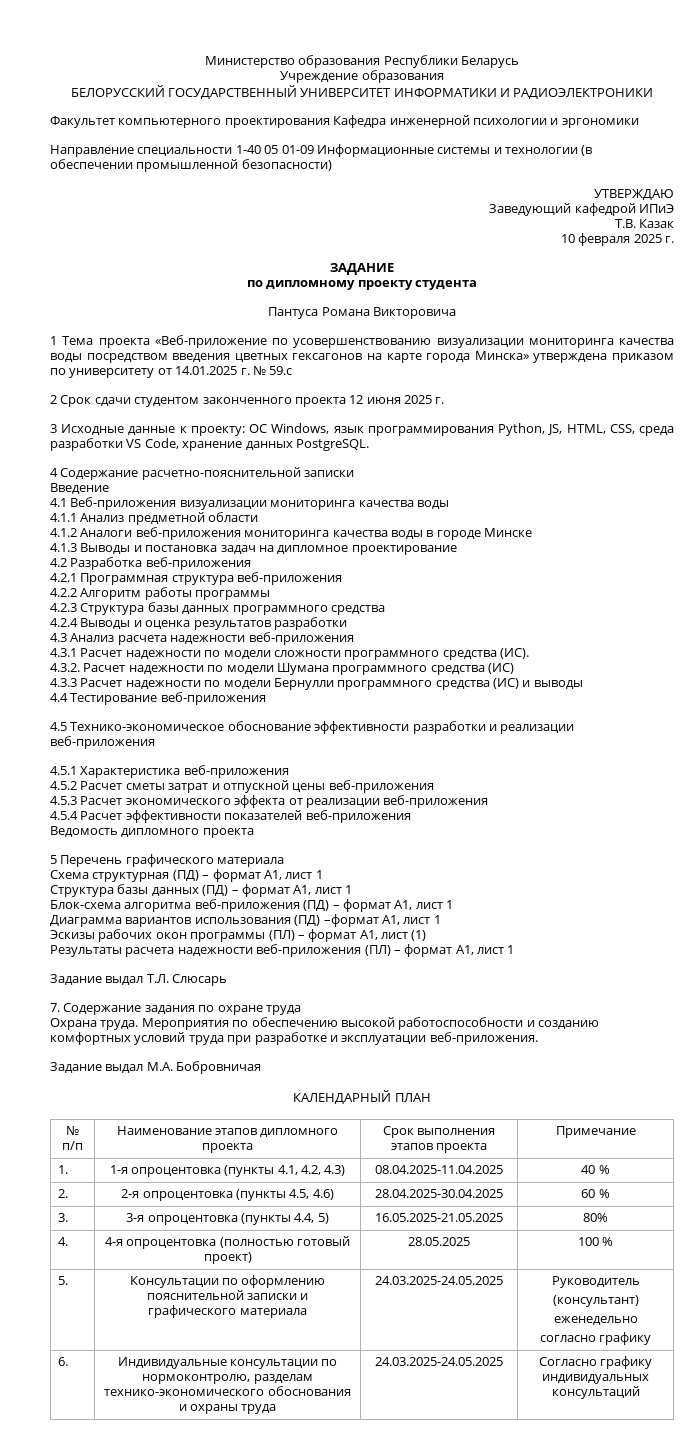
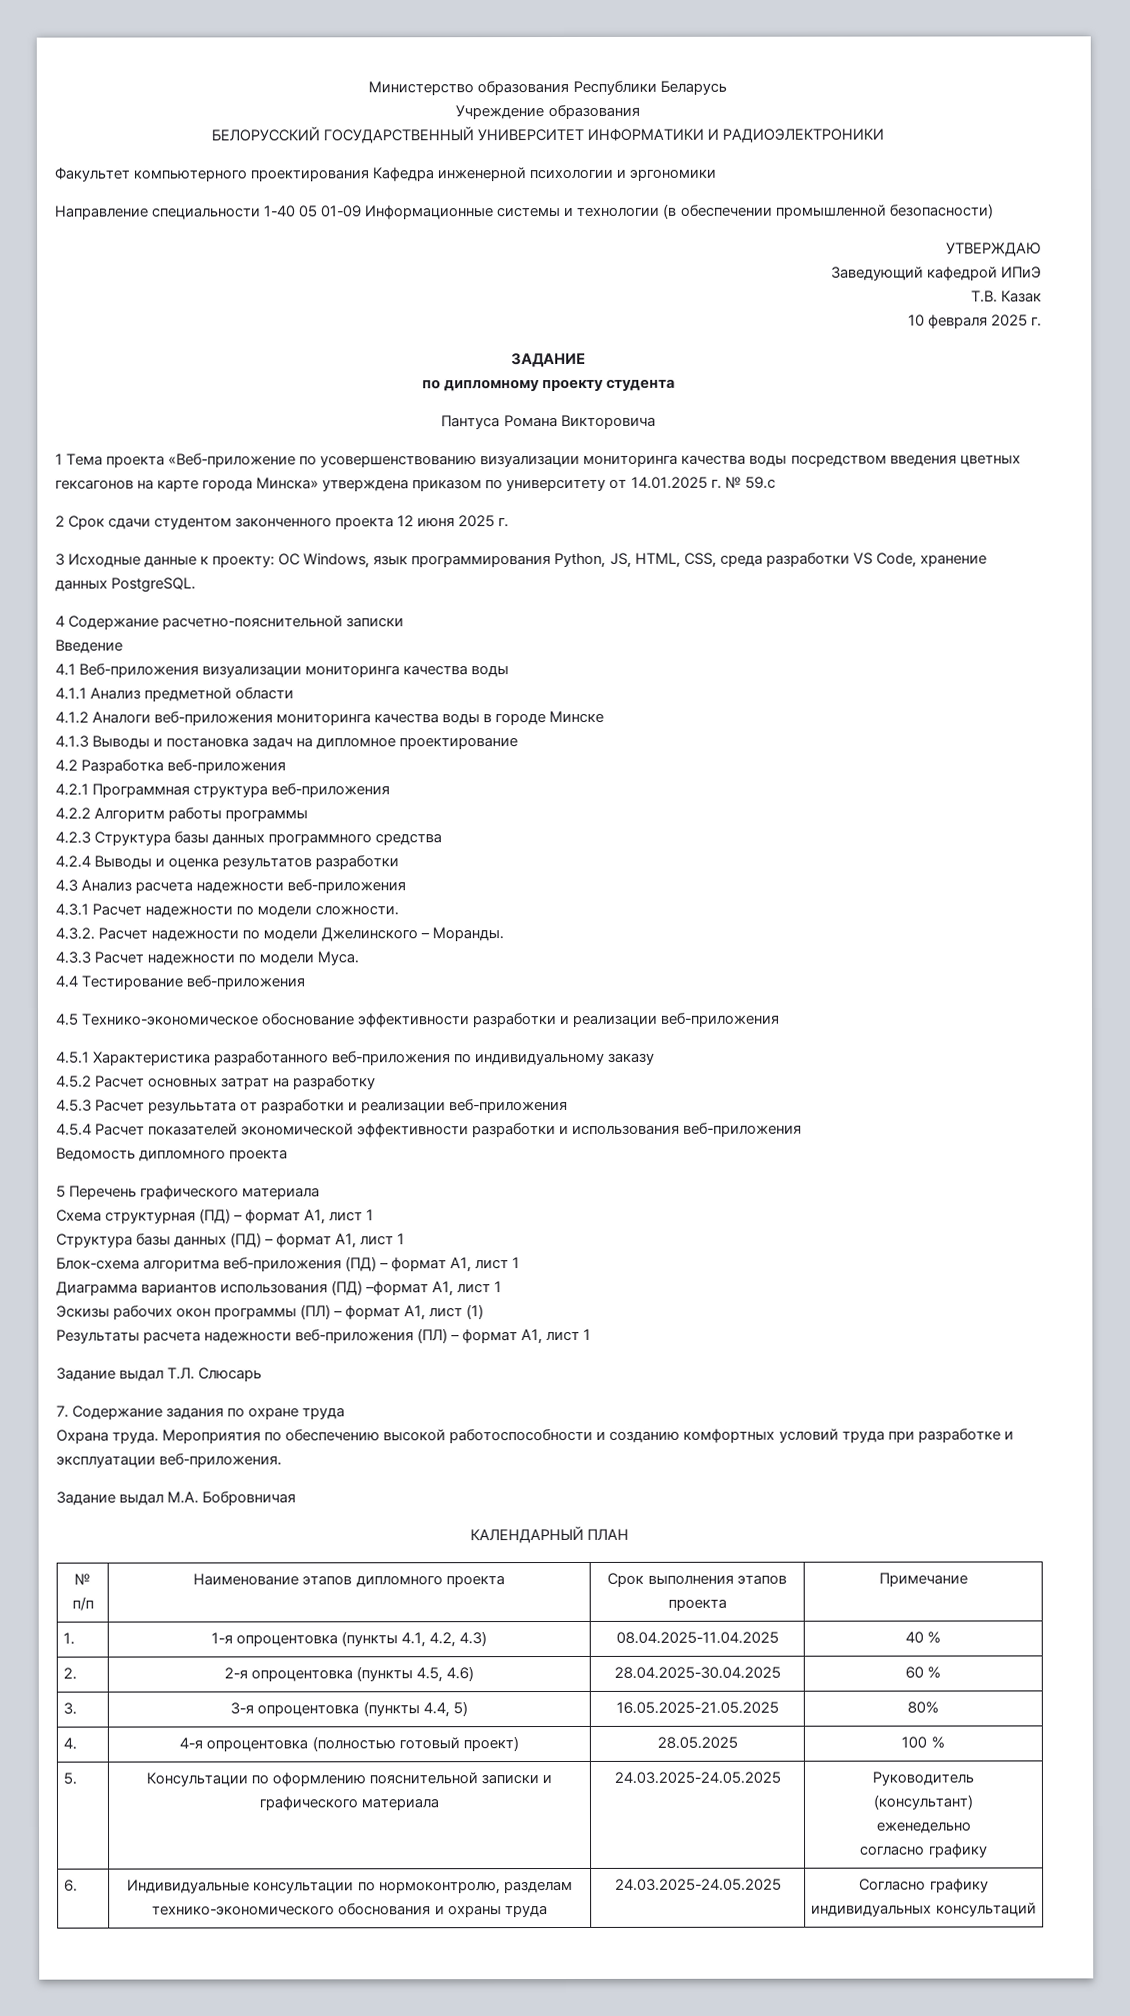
- 4.3.1 Расчет надежности по модели сложности программного средства (ИС).
+ 4.3.1 Расчет надежности по модели сложности.
- 4.3.2. Расчет надежности по модели Шумана программного средства (ИС)
+ 4.3.2. Расчет надежности по модели Джелинского – Моранды.
- 4.3.3 Расчет надежности по модели Бернулли программного средства (ИС) и выводы
+ 4.3.3 Расчет надежности по модели Муса.
- 4.5.1 Характеристика веб-приложения
+ 4.5.1 Характеристика разработанного веб-приложения по индивидуальному заказу
- 4.5.2 Расчет сметы затрат и отпускной цены веб-приложения
- 4.5.3 Расчет экономического эффекта от реализации веб-приложения
- 4.5.4 Расчет эффективности показателей веб-приложения
+ 4.5.2 Расчет основных затрат на разработку
+ 4.5.3 Расчет резулььтата от разработки и реализации веб-приложения
+ 4.5.4 Расчет показателей экономической эффективности разработки и использования веб-приложения

